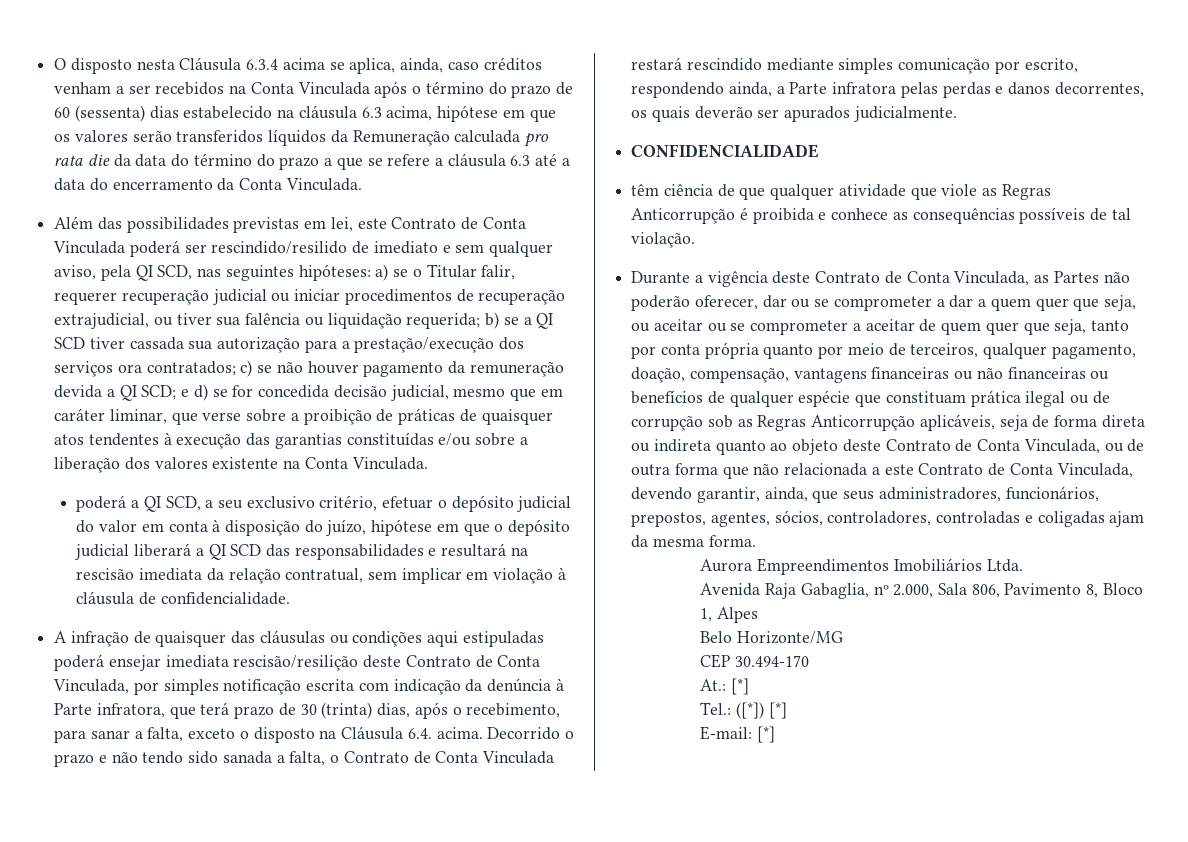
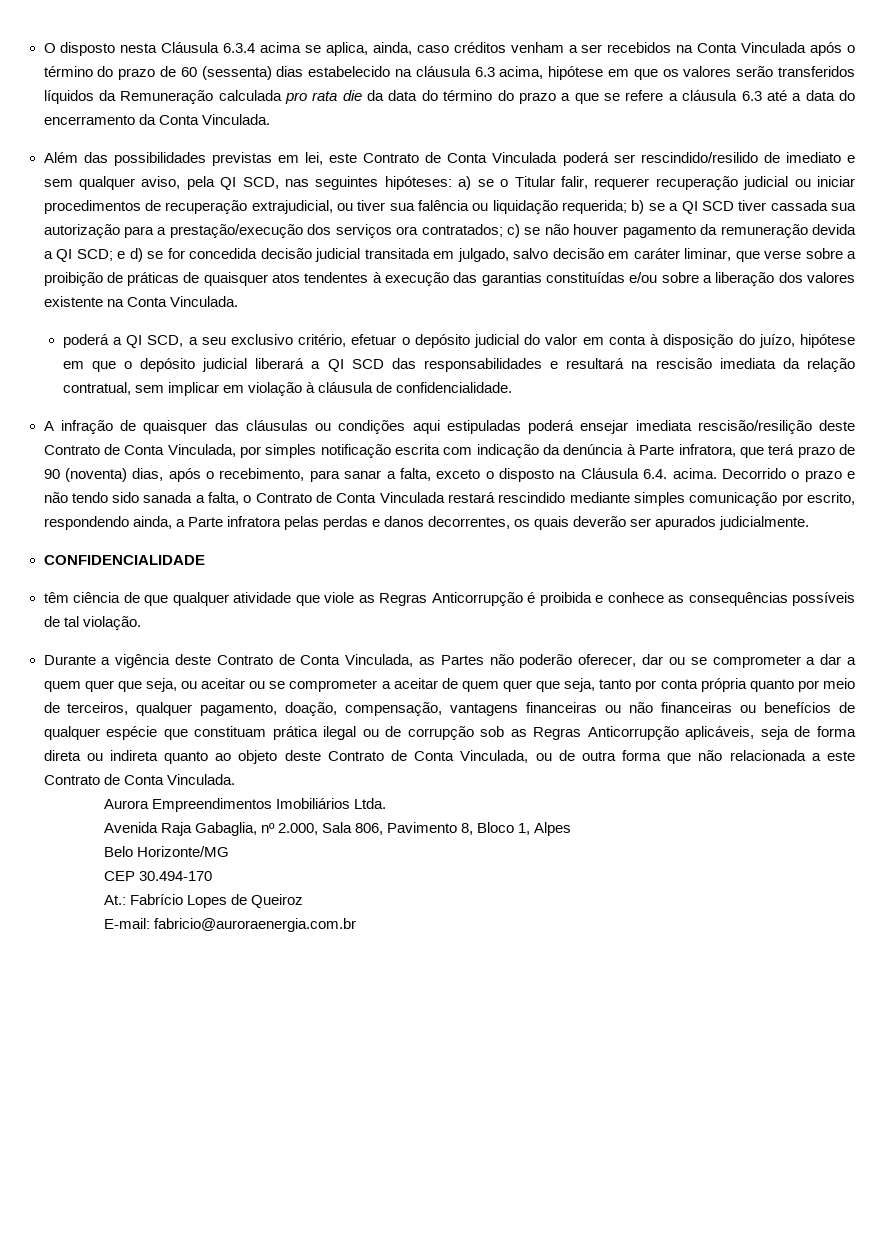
- e d) se for concedida decisão judicial, mesmo que em caráter liminar, que verse sobre a proibição de práticas de quaisquer atos tendentes à execução das garantias constituídas e/ou sobre a liberação dos valores existente na Conta Vinculada.
+ e d) se for concedida decisão judicial transitada em julgado, salvo decisão em caráter liminar, que verse sobre a proibição de práticas de quaisquer atos tendentes à execução das garantias constituídas e/ou sobre a liberação dos valores existente na Conta Vinculada.
- A infração de quaisquer das cláusulas ou condições aqui estipuladas poderá ensejar imediata rescisão/resilição deste Contrato de Conta Vinculada, por simples notificação escrita com indicação da denúncia à Parte infratora, que terá prazo de 30 (trinta) dias, após o recebimento, para sanar a falta, exceto o disposto na Cláusula 6.4. acima.
+ A infração de quaisquer das cláusulas ou condições aqui estipuladas poderá ensejar imediata rescisão/resilição deste Contrato de Conta Vinculada, por simples notificação escrita com indicação da denúncia à Parte infratora, que terá prazo de 90 (noventa) dias, após o recebimento, para sanar a falta, exceto o disposto na Cláusula 6.4. acima.
- Durante a vigência deste Contrato de Conta Vinculada, as Partes não poderão oferecer, dar ou se comprometer a dar a quem quer que seja, ou aceitar ou se comprometer a aceitar de quem quer que seja, tanto por conta própria quanto por meio de terceiros, qualquer pagamento, doação, compensação, vantagens financeiras ou não financeiras ou benefícios de qualquer espécie que constituam prática ilegal ou de corrupção sob as Regras Anticorrupção aplicáveis, seja de forma direta ou indireta quanto ao objeto deste Contrato de Conta Vinculada, ou de outra forma que não relacionada a este Contrato de Conta Vinculada, devendo garantir, ainda, que seus administradores, funcionários, prepostos, agentes, sócios, controladores, controladas e coligadas ajam da mesma forma.
+ Durante a vigência deste Contrato de Conta Vinculada, as Partes não poderão oferecer, dar ou se comprometer a dar a quem quer que seja, ou aceitar ou se comprometer a aceitar de quem quer que seja, tanto por conta própria quanto por meio de terceiros, qualquer pagamento, doação, compensação, vantagens financeiras ou não financeiras ou benefícios de qualquer espécie que constituam prática ilegal ou de corrupção sob as Regras Anticorrupção aplicáveis, seja de forma direta ou indireta quanto ao objeto deste Contrato de Conta Vinculada, ou de outra forma que não relacionada a este Contrato de Conta Vinculada.
- At.: [*]
- Tel.: ([*]) [*]
+ At.: Fabrício Lopes de Queiroz
- E-mail: [*]
+ E-mail: fabricio@auroraenergia.com.br

